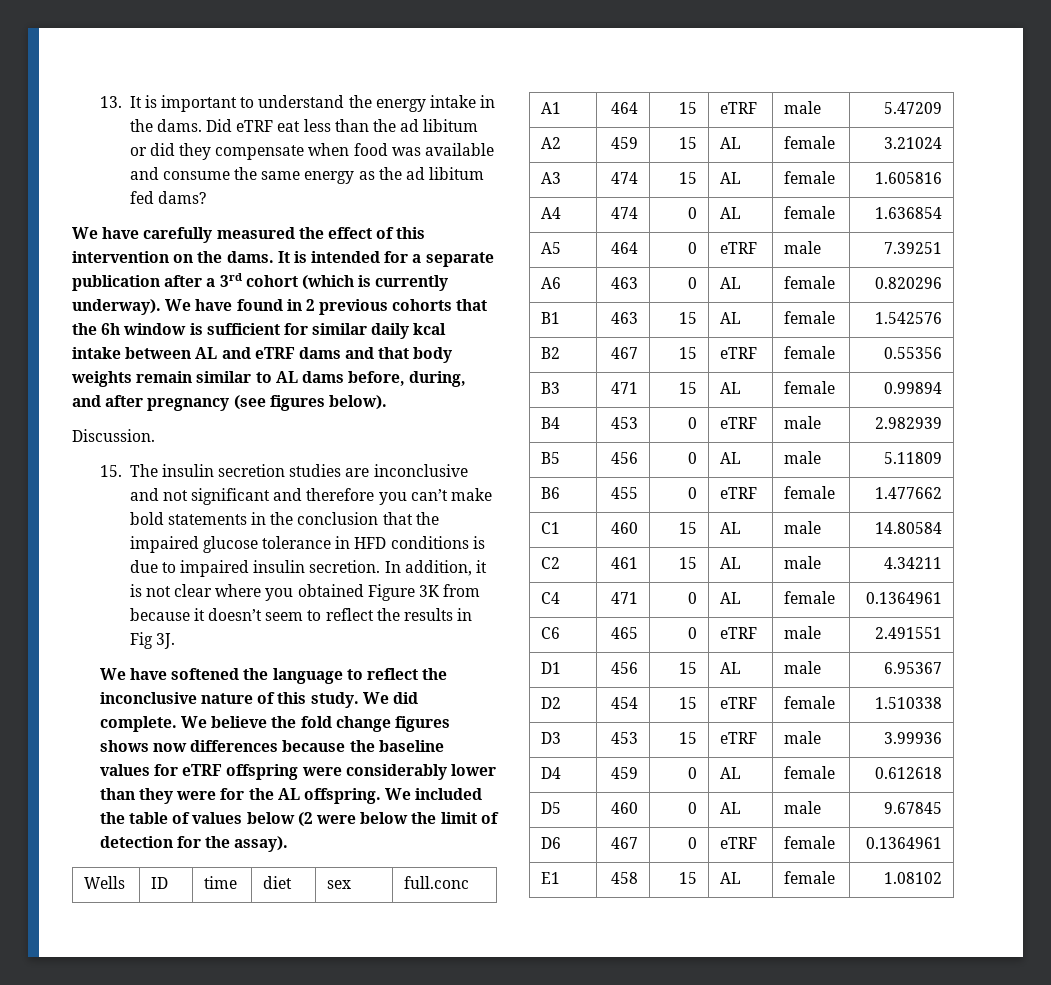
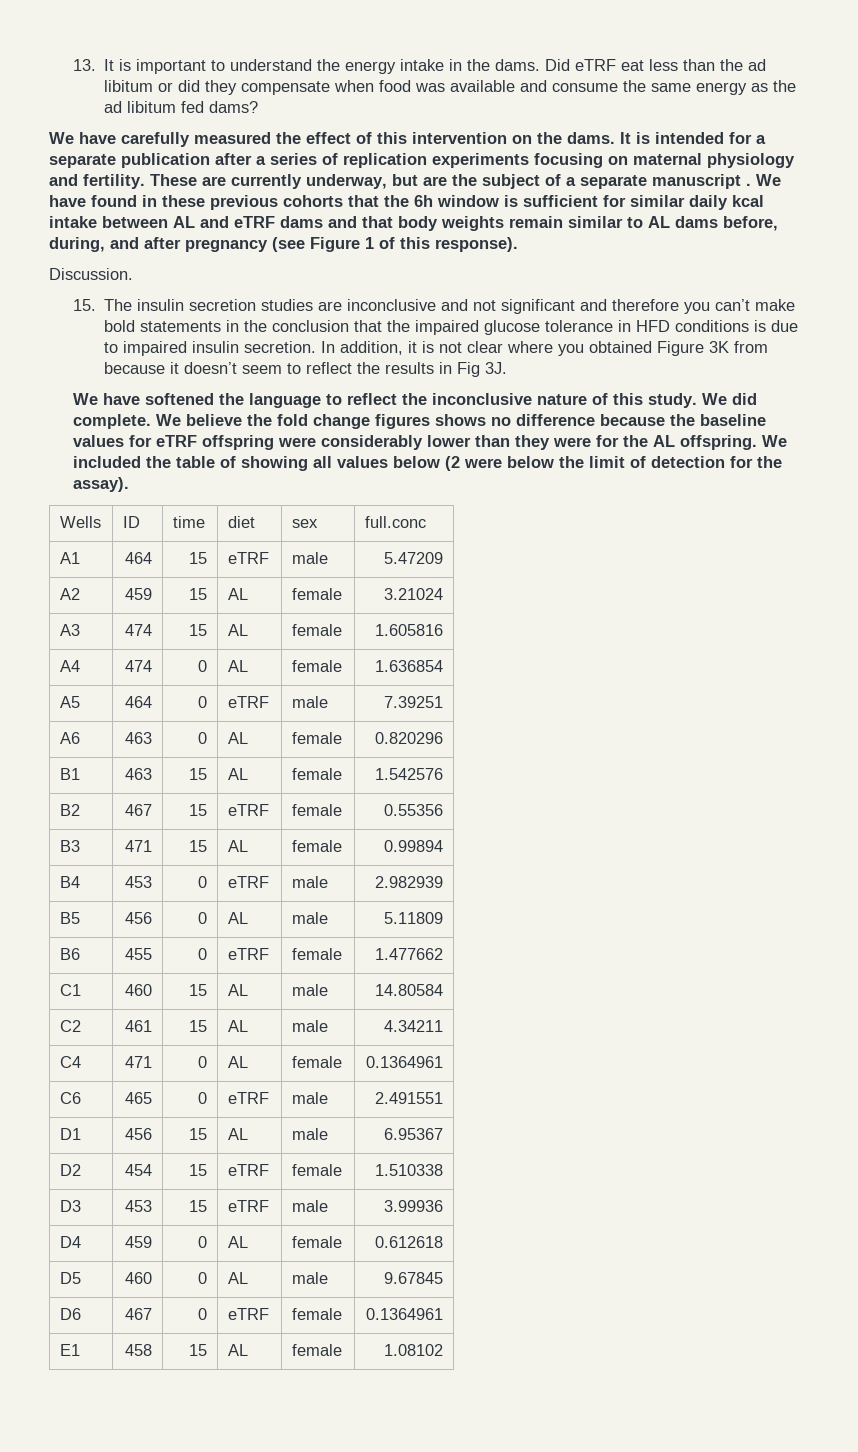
- It is intended for a separate publication after a 3rd cohort (which is currently underway).
+ It is intended for a separate publication after a series of replication experiments focusing on maternal physiology and fertility. These are currently underway, but are the subject of a separate manuscript .
- We have found in 2 previous cohorts that the 6h window is sufficient for similar daily kcal intake between AL and eTRF dams and that body weights remain similar to AL dams before, during, and after pregnancy (see figures below).
+ We have found in these previous cohorts that the 6h window is sufficient for similar daily kcal intake between AL and eTRF dams and that body weights remain similar to AL dams before, during, and after pregnancy (see Figure 1 of this response).
- We believe the fold change figures shows now differences because the baseline values for eTRF offspring were considerably lower than they were for the AL offspring.
+ We believe the fold change figures shows no difference because the baseline values for eTRF offspring were considerably lower than they were for the AL offspring.
- We included the table of values below (2 were below the limit of detection for the assay).
+ We included the table of showing all values below (2 were below the limit of detection for the assay).

